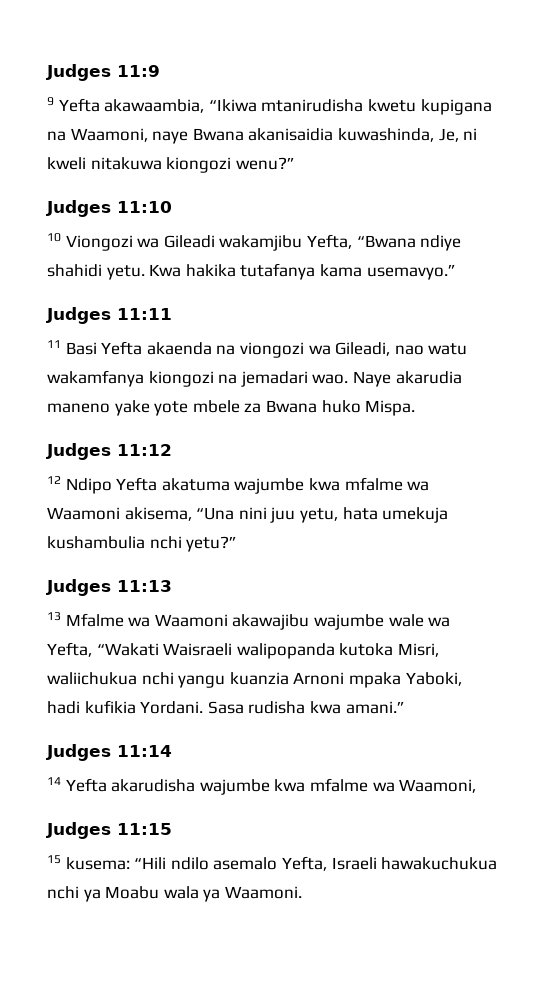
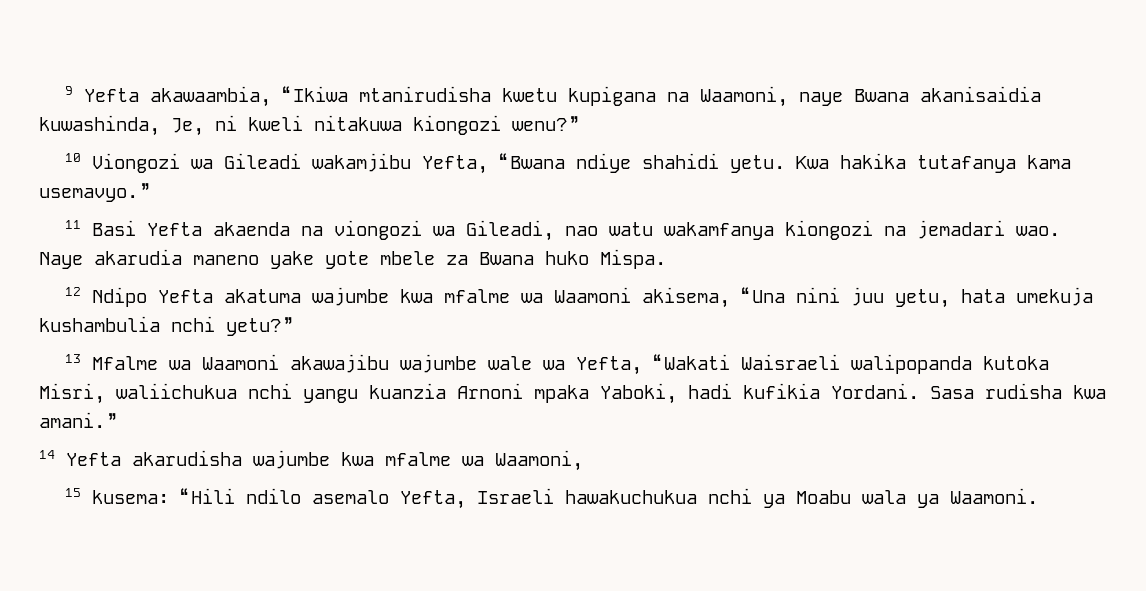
- Judges 11:9
- Judges 11:10
- Judges 11:11
- Judges 11:12
- Judges 11:13
- Judges 11:14
- Judges 11:15

